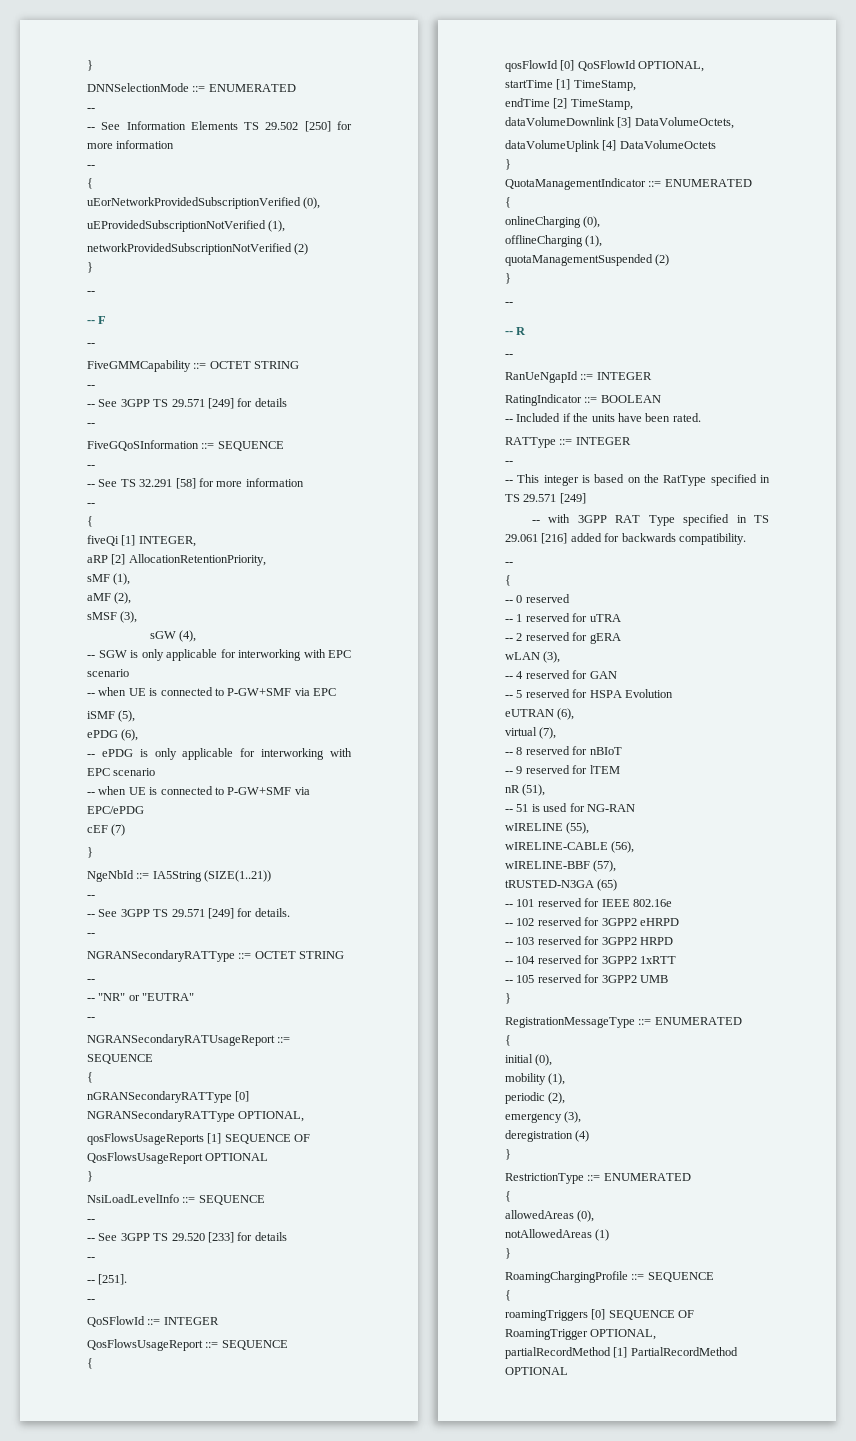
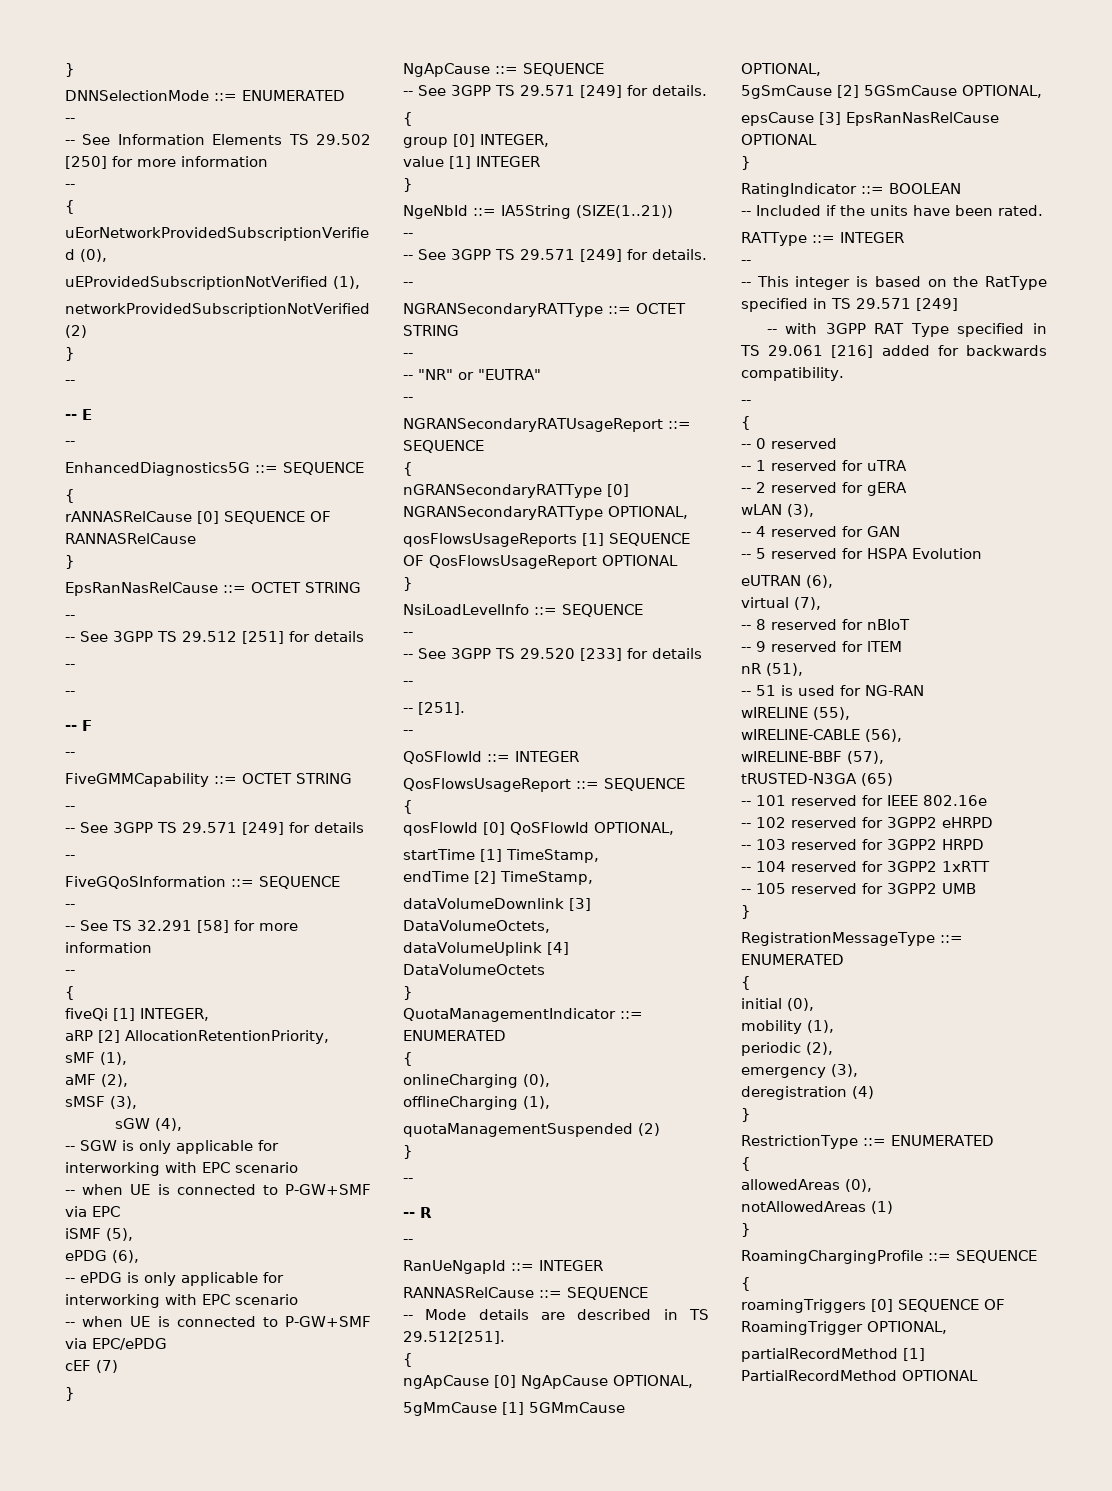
+ -- E
+ --
+ EnhancedDiagnostics5G ::= SEQUENCE
+ {
+ rANNASRelCause [0] SEQUENCE OF RANNASRelCause
+ }
+ EpsRanNasRelCause ::= OCTET STRING
+ --
+ -- See 3GPP TS 29.512 [251] for details
+ --
+ --
+ NgApCause ::= SEQUENCE
+ -- See 3GPP TS 29.571 [249] for details.
+ {
+ group [0] INTEGER,
+ value [1] INTEGER
+ }
+ RANNASRelCause ::= SEQUENCE
+ -- Mode details are described in TS 29.512[251].
+ {
+ ngApCause [0] NgApCause OPTIONAL,
+ 5gMmCause [1] 5GMmCause OPTIONAL,
+ 5gSmCause [2] 5GSmCause OPTIONAL,
+ epsCause [3] EpsRanNasRelCause OPTIONAL
+ }

